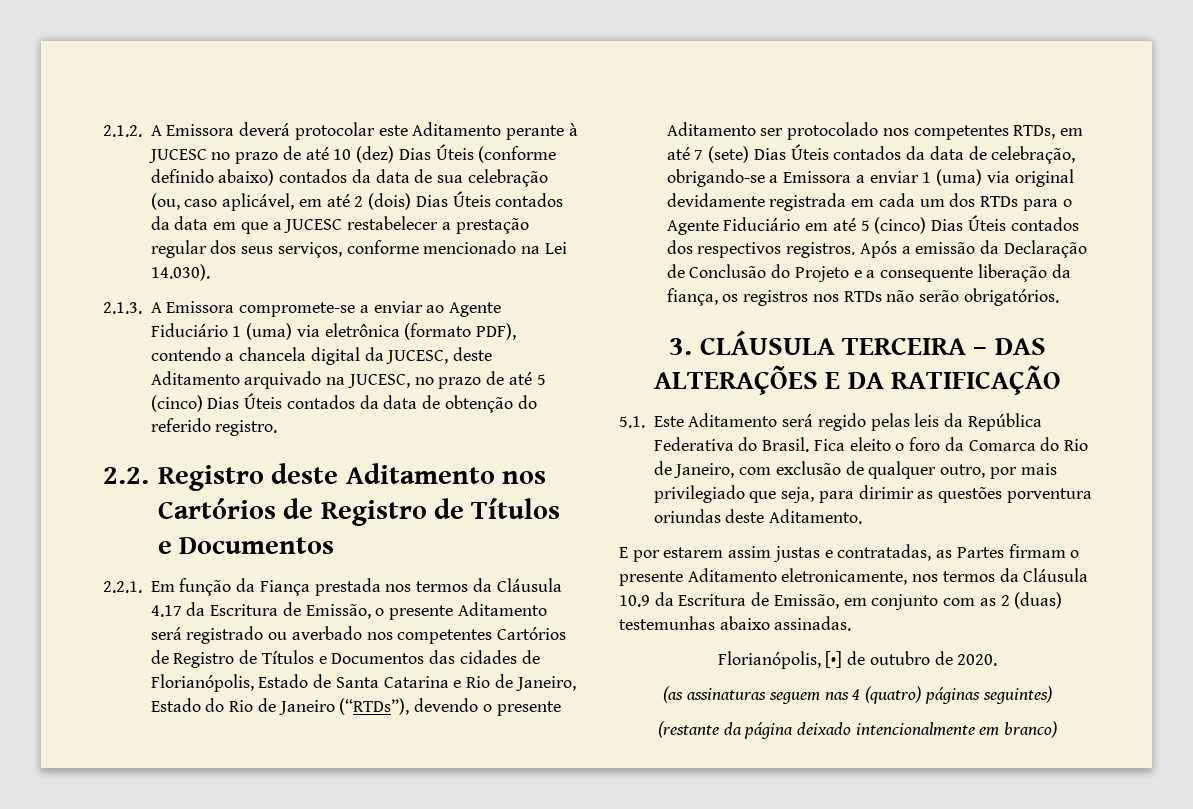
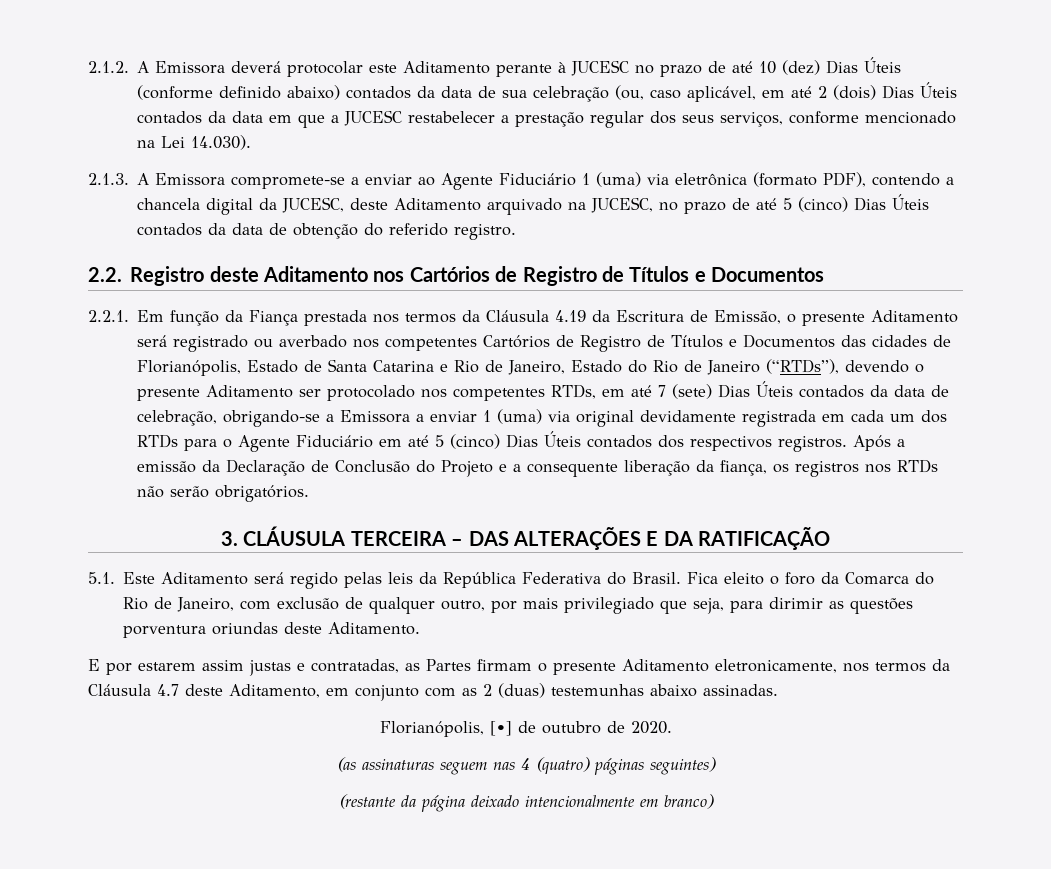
- 2.2.1. Em função da Fiança prestada nos termos da Cláusula 4.17 da Escritura de Emissão, o presente Aditamento será registrado ou averbado nos competentes Cartórios de Registro de Títulos e Documentos das cidades de Florianópolis, Estado de Santa Catarina e Rio de Janeiro, Estado do Rio de Janeiro (“RTDs”), devendo o presente Aditamento ser protocolado nos competentes RTDs, em até 7 (sete) Dias Úteis contados da data de celebração, obrigando-se a Emissora a enviar 1 (uma) via original devidamente registrada em cada um dos RTDs para o Agente Fiduciário em até 5 (cinco) Dias Úteis contados dos respectivos registros.
+ 2.2.1. Em função da Fiança prestada nos termos da Cláusula 4.19 da Escritura de Emissão, o presente Aditamento será registrado ou averbado nos competentes Cartórios de Registro de Títulos e Documentos das cidades de Florianópolis, Estado de Santa Catarina e Rio de Janeiro, Estado do Rio de Janeiro (“RTDs”), devendo o presente Aditamento ser protocolado nos competentes RTDs, em até 7 (sete) Dias Úteis contados da data de celebração, obrigando-se a Emissora a enviar 1 (uma) via original devidamente registrada em cada um dos RTDs para o Agente Fiduciário em até 5 (cinco) Dias Úteis contados dos respectivos registros.
- E por estarem assim justas e contratadas, as Partes firmam o presente Aditamento eletronicamente, nos termos da Cláusula 10.9 da Escritura de Emissão, em conjunto com as 2 (duas) testemunhas abaixo assinadas.
+ E por estarem assim justas e contratadas, as Partes firmam o presente Aditamento eletronicamente, nos termos da Cláusula 4.7 deste Aditamento, em conjunto com as 2 (duas) testemunhas abaixo assinadas.

